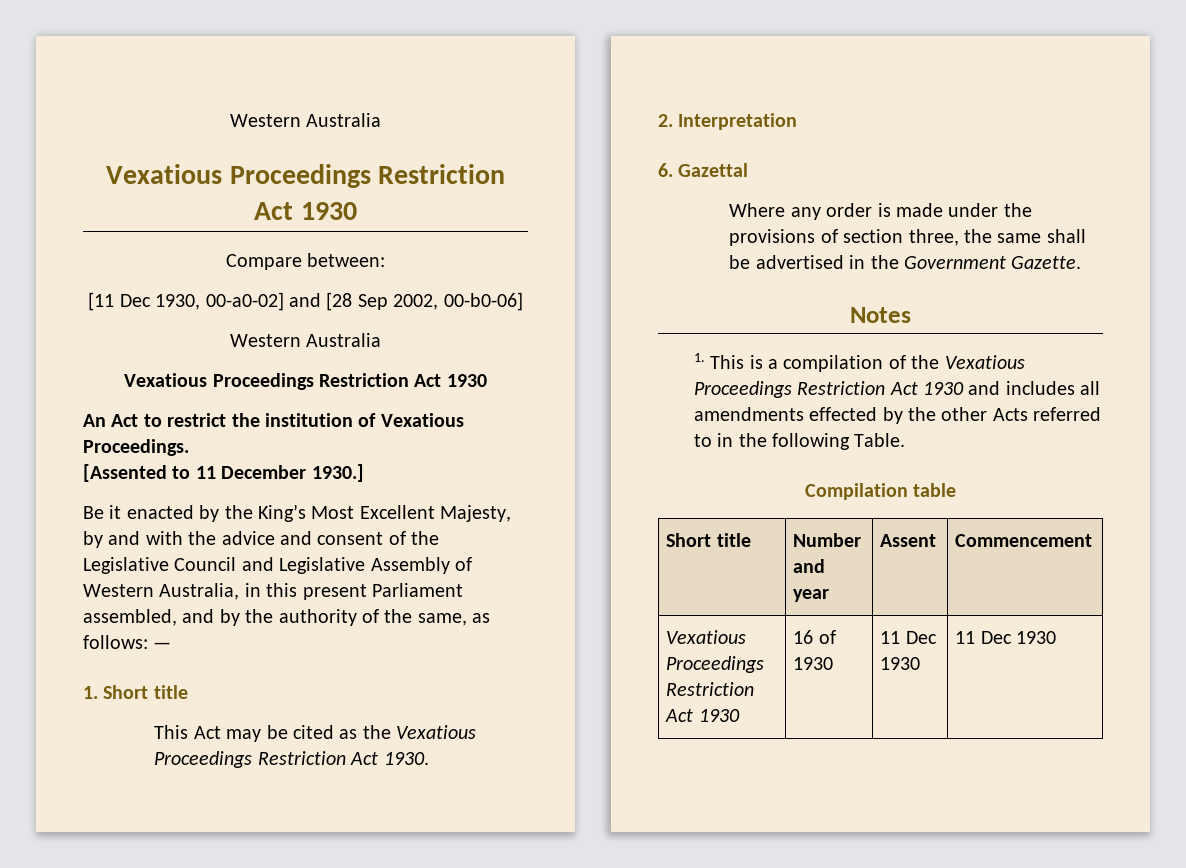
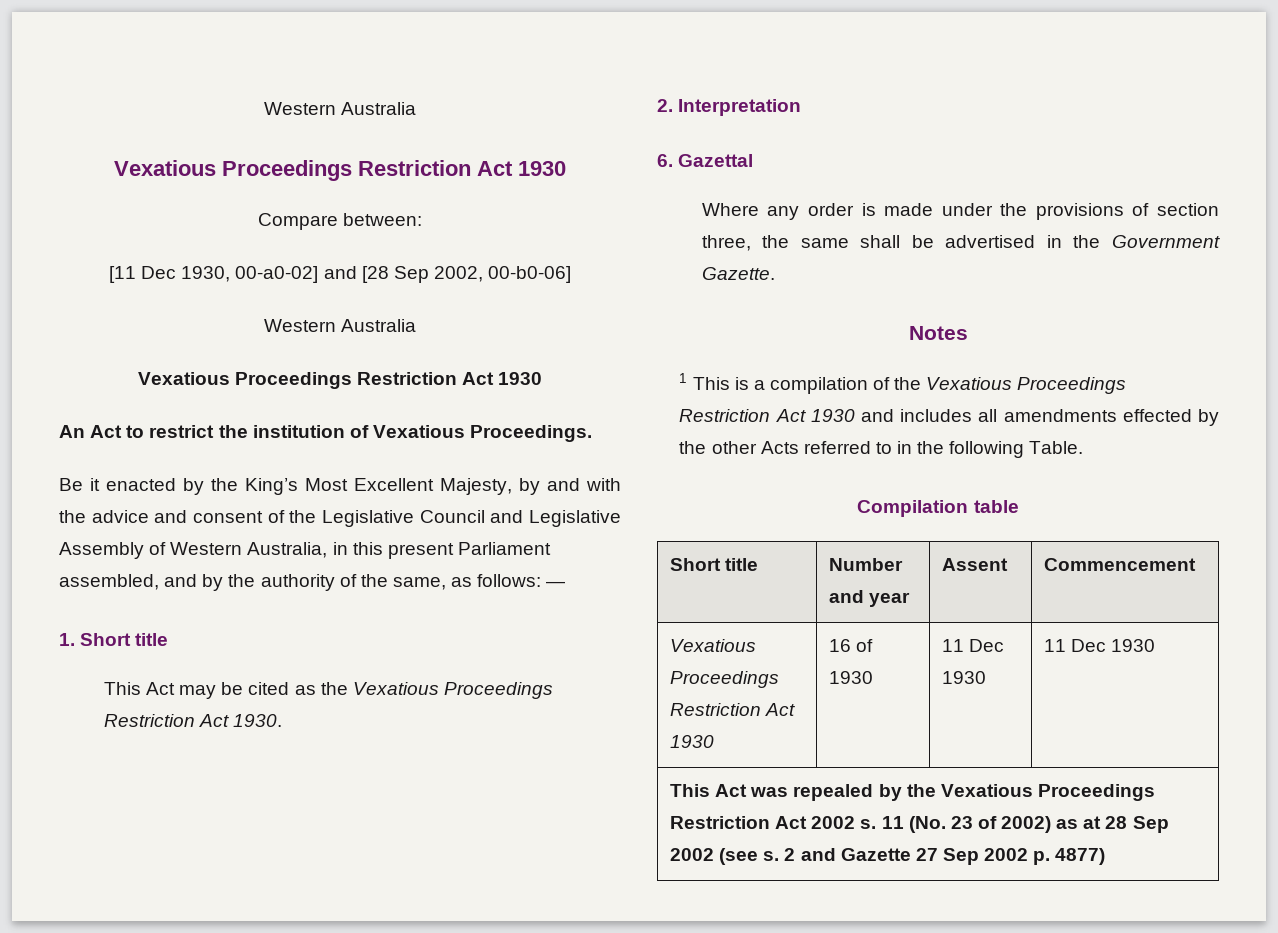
- [Assented to 11 December 1930.]
- 1. This is a compilation of the Vexatious Proceedings Restriction Act 1930 and includes all amendments effected by the other Acts referred to in the following Table.
+ 1 This is a compilation of the Vexatious Proceedings Restriction Act 1930 and includes all amendments effected by the other Acts referred to in the following Table.
+ This Act was repealed by the Vexatious Proceedings Restriction Act 2002 s. 11 (No. 23 of 2002) as at 28 Sep 2002 (see s. 2 and Gazette 27 Sep 2002 p. 4877)

